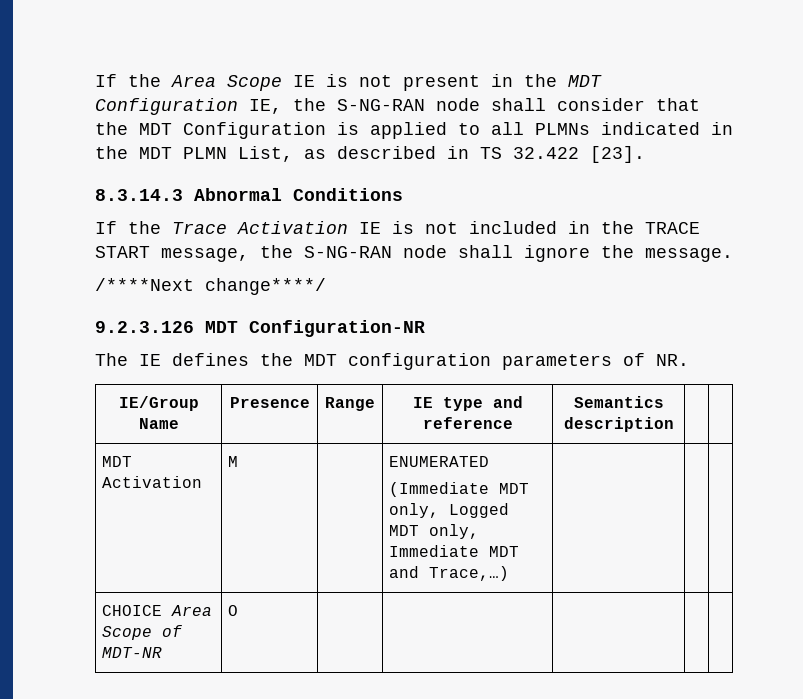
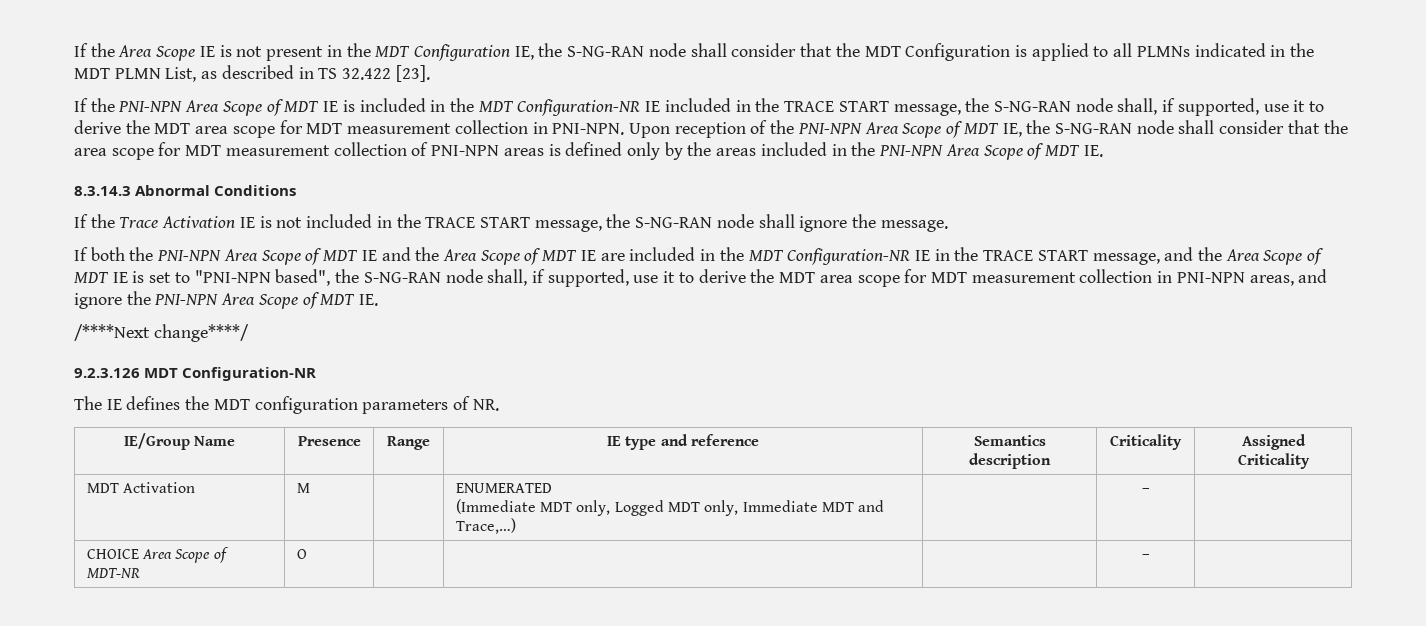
+ If the PNI-NPN Area Scope of MDT IE is included in the MDT Configuration-NR IE included in the TRACE START message, the S-NG-RAN node shall, if supported, use it to derive the MDT area scope for MDT measurement collection in PNI-NPN. Upon reception of the PNI-NPN Area Scope of MDT IE, the S-NG-RAN node shall consider that the area scope for MDT measurement collection of PNI-NPN areas is defined only by the areas included in the PNI-NPN Area Scope of MDT IE.
+ If both the PNI-NPN Area Scope of MDT IE and the Area Scope of MDT IE are included in the MDT Configuration-NR IE in the TRACE START message, and the Area Scope of MDT IE is set to "PNI-NPN based", the S-NG-RAN node shall, if supported, use it to derive the MDT area scope for MDT measurement collection in PNI-NPN areas, and ignore the PNI-NPN Area Scope of MDT IE.
- IE/Group Name | Presence | Range | IE type and reference | Semantics description | |
+ IE/Group Name | Presence | Range | IE type and reference | Semantics description | Criticality | Assigned Criticality
  MDT Activation | M | | ENUMERATED
- (Immediate MDT only, Logged MDT only, Immediate MDT and Trace,…) | | |
+ (Immediate MDT only, Logged MDT only, Immediate MDT and Trace,…) | | – |
- CHOICE Area Scope of MDT-NR | O | | | | |
+ CHOICE Area Scope of MDT-NR | O | | | | – |

